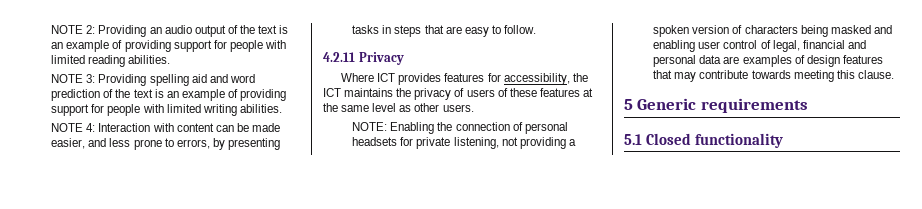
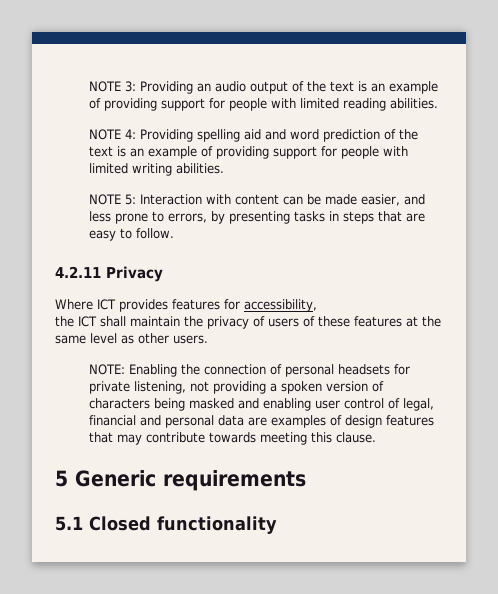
- NOTE 2: Providing an audio output of the text is an example of providing support for people with limited reading abilities.
+ NOTE 3: Providing an audio output of the text is an example of providing support for people with limited reading abilities.
- NOTE 3: Providing spelling aid and word prediction of the text is an example of providing support for people with limited writing abilities.
+ NOTE 4: Providing spelling aid and word prediction of the text is an example of providing support for people with limited writing abilities.
- NOTE 4: Interaction with content can be made easier, and less prone to errors, by presenting tasks in steps that are easy to follow.
+ NOTE 5: Interaction with content can be made easier, and less prone to errors, by presenting tasks in steps that are easy to follow.
- Where ICT provides features for accessibility, the ICT maintains the privacy of users of these features at the same level as other users.
+ Where ICT provides features for accessibility,
+ the ICT shall maintain the privacy of users of these features at the same level as other users.

